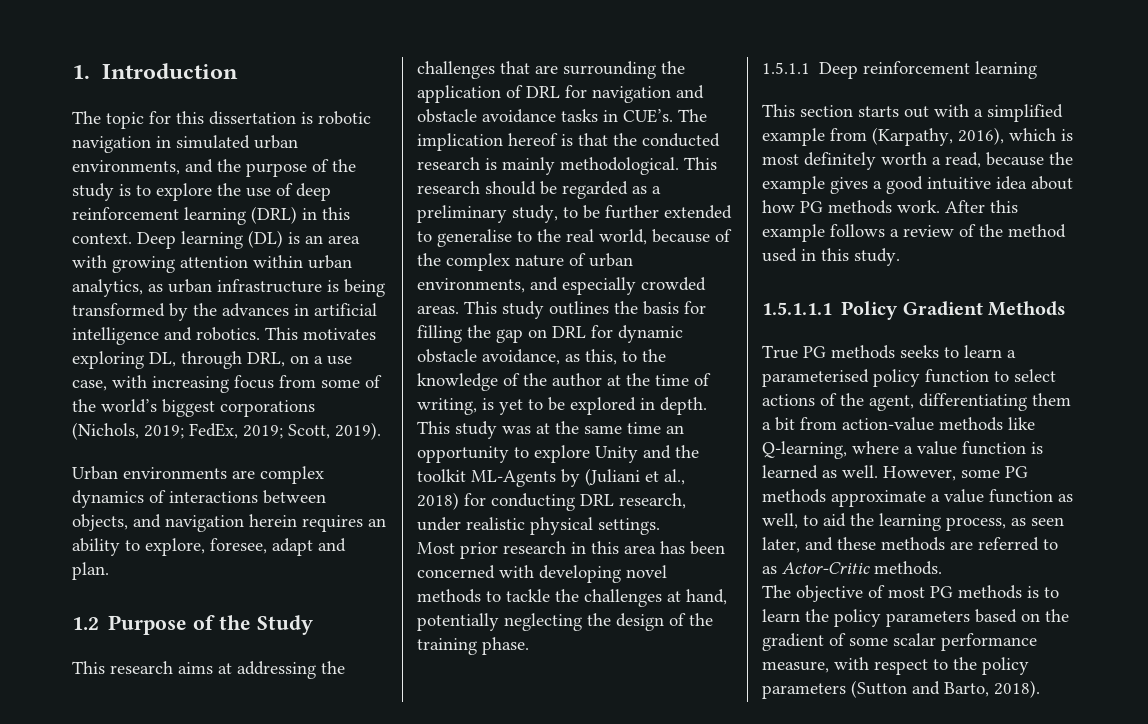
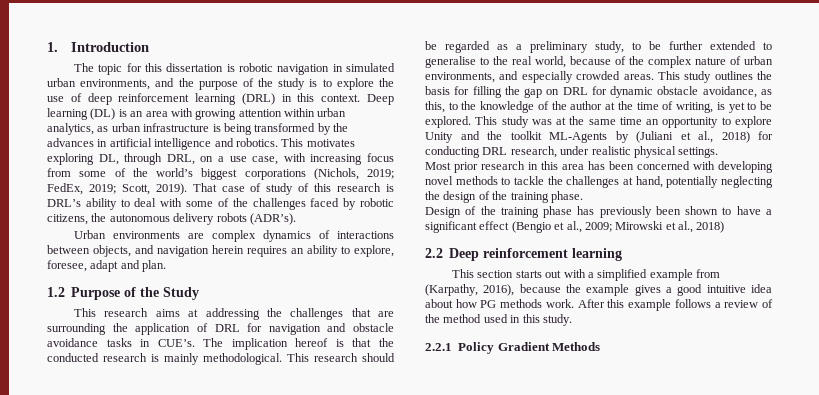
+ That case of study of this research is DRL’s ability to deal with some of the challenges faced by robotic citizens, the autonomous delivery robots (ADR’s).
- This study outlines the basis for filling the gap on DRL for dynamic obstacle avoidance, as this, to the knowledge of the author at the time of writing, is yet to be explored in depth.
+ This study outlines the basis for filling the gap on DRL for dynamic obstacle avoidance, as this, to the knowledge of the author at the time of writing, is yet to be explored.
- 1.5.1.1 Deep reinforcement learning
+ Design of the training phase has previously been shown to have a significant effect (Bengio et al., 2009; Mirowski et al., 2018)
+ 2.2 Deep reinforcement learning
- This section starts out with a simplified example from (Karpathy, 2016), which is most definitely worth a read, because the example gives a good intuitive idea about how PG methods work.
+ This section starts out with a simplified example from (Karpathy, 2016), because the example gives a good intuitive idea about how PG methods work.
- 1.5.1.1.1 Policy Gradient Methods
+ 2.2.1 Policy Gradient Methods
- True PG methods seeks to learn a parameterised policy function to select actions of the agent, differentiating them a bit from action-value methods like Q-learning, where a value function is learned as well. However, some PG methods approximate a value function as well, to aid the learning process, as seen later, and these methods are referred to as Actor-Critic methods.
- The objective of most PG methods is to learn the policy parameters based on the gradient of some scalar performance measure, with respect to the policy parameters (Sutton and Barto, 2018).

